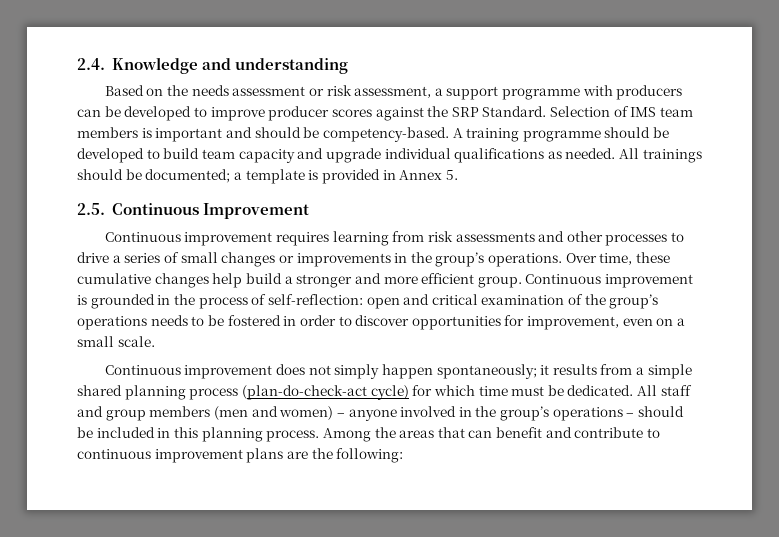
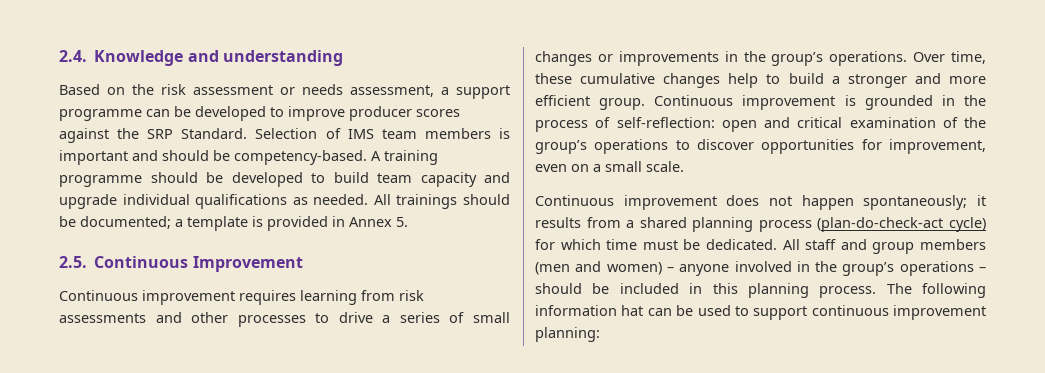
- Based on the needs assessment or risk assessment, a support programme with producers can be developed to improve producer scores against the SRP Standard.
+ Based on the risk assessment or needs assessment, a support programme can be developed to improve producer scores against the SRP Standard.
- Over time, these cumulative changes help build a stronger and more efficient group.
+ Over time, these cumulative changes help to build a stronger and more efficient group.
- Continuous improvement is grounded in the process of self-reflection: open and critical examination of the group’s operations needs to be fostered in order to discover opportunities for improvement, even on a small scale.
+ Continuous improvement is grounded in the process of self-reflection: open and critical examination of the group’s operations to discover opportunities for improvement, even on a small scale.
- Continuous improvement does not simply happen spontaneously; it results from a simple shared planning process (plan-do-check-act cycle) for which time must be dedicated.
+ Continuous improvement does not happen spontaneously; it results from a shared planning process (plan-do-check-act cycle) for which time must be dedicated.
- Among the areas that can benefit and contribute to continuous improvement plans are the following:
+ The following information hat can be used to support continuous improvement planning:

